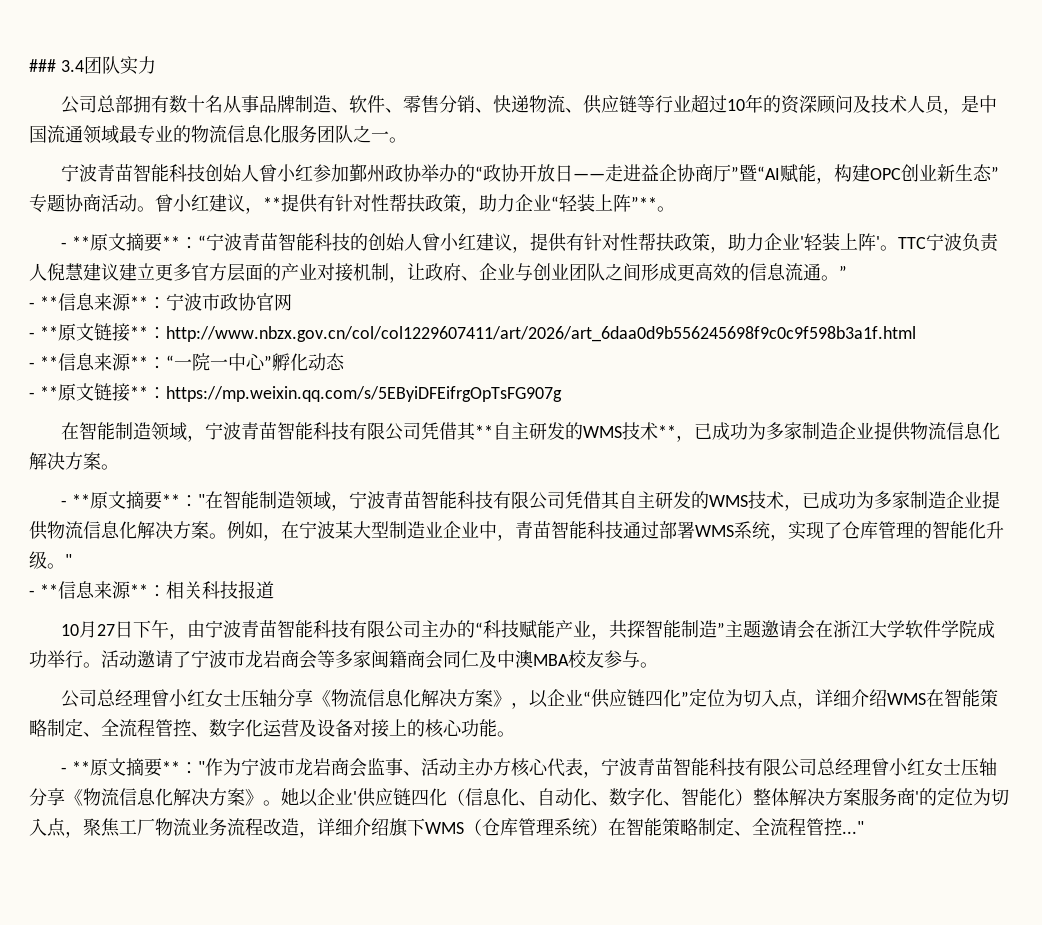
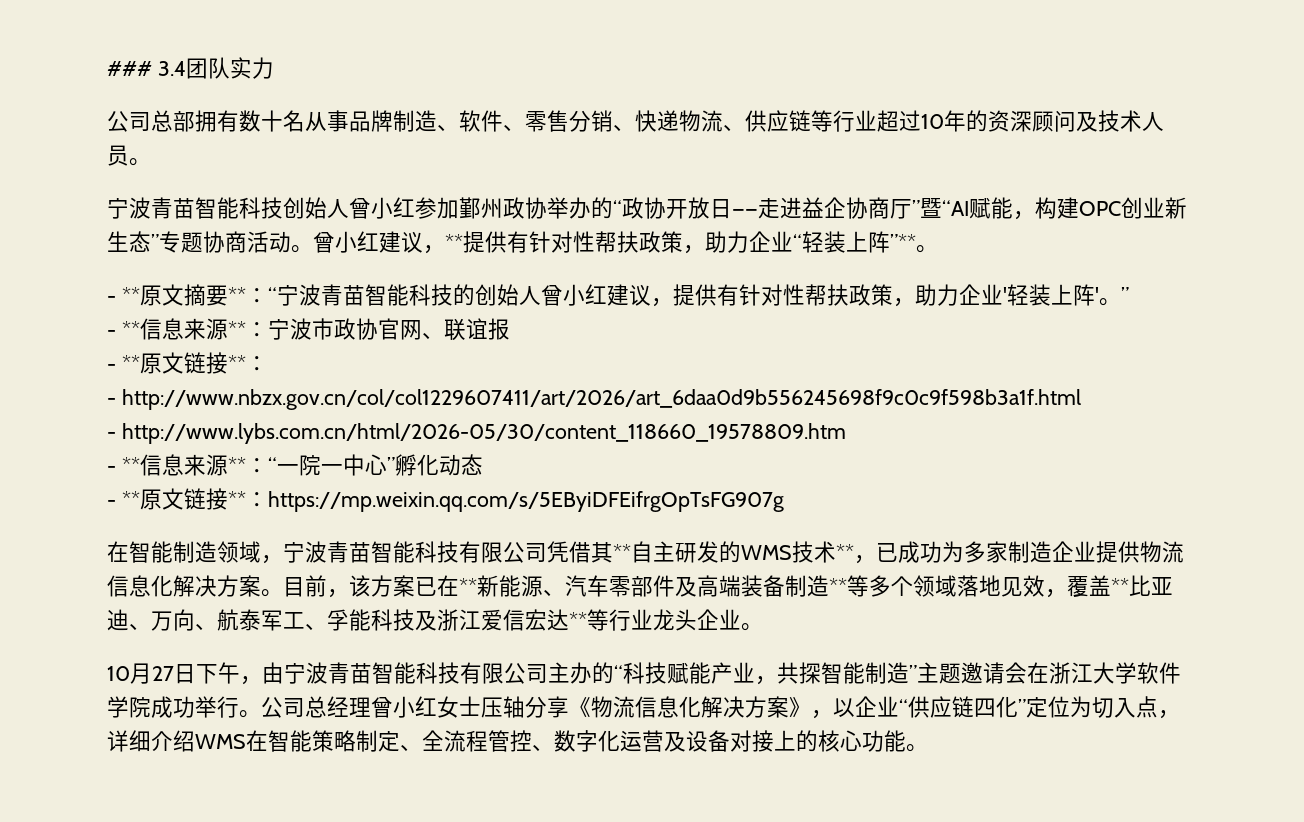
- 公司总部拥有数十名从事品牌制造、软件、零售分销、快递物流、供应链等行业超过10年的资深顾问及技术人员，是中国流通领域最专业的物流信息化服务团队之一。
+ 公司总部拥有数十名从事品牌制造、软件、零售分销、快递物流、供应链等行业超过10年的资深顾问及技术人员。
- - **原文摘要**：“宁波青苗智能科技的创始人曾小红建议，提供有针对性帮扶政策，助力企业'轻装上阵'。TTC宁波负责人倪慧建议建立更多官方层面的产业对接机制，让政府、企业与创业团队之间形成更高效的信息流通。”
+ - **原文摘要**：“宁波青苗智能科技的创始人曾小红建议，提供有针对性帮扶政策，助力企业'轻装上阵'。”
- - **信息来源**：宁波市政协官网
- - **原文链接**：http://www.nbzx.gov.cn/col/col1229607411/art/2026/art_6daa0d9b556245698f9c0c9f598b3a1f.html
+ - **信息来源**：宁波市政协官网、联谊报
+ - **原文链接**：
+ - http://www.nbzx.gov.cn/col/col1229607411/art/2026/art_6daa0d9b556245698f9c0c9f598b3a1f.html
+ - http://www.lybs.com.cn/html/2026-05/30/content_118660_19578809.htm
- 在智能制造领域，宁波青苗智能科技有限公司凭借其**自主研发的WMS技术**，已成功为多家制造企业提供物流信息化解决方案。
- - **原文摘要**："在智能制造领域，宁波青苗智能科技有限公司凭借其自主研发的WMS技术，已成功为多家制造企业提供物流信息化解决方案。例如，在宁波某大型制造业企业中，青苗智能科技通过部署WMS系统，实现了仓库管理的智能化升级。"
- - **信息来源**：相关科技报道
+ 在智能制造领域，宁波青苗智能科技有限公司凭借其**自主研发的WMS技术**，已成功为多家制造企业提供物流信息化解决方案。目前，该方案已在**新能源、汽车零部件及高端装备制造**等多个领域落地见效，覆盖**比亚迪、万向、航泰军工、孚能科技及浙江爱信宏达**等行业龙头企业。
- 10月27日下午，由宁波青苗智能科技有限公司主办的“科技赋能产业，共探智能制造”主题邀请会在浙江大学软件学院成功举行。活动邀请了宁波市龙岩商会等多家闽籍商会同仁及中澳MBA校友参与。
- 公司总经理曾小红女士压轴分享《物流信息化解决方案》，以企业“供应链四化”定位为切入点，详细介绍WMS在智能策略制定、全流程管控、数字化运营及设备对接上的核心功能。
+ 10月27日下午，由宁波青苗智能科技有限公司主办的“科技赋能产业，共探智能制造”主题邀请会在浙江大学软件学院成功举行。公司总经理曾小红女士压轴分享《物流信息化解决方案》，以企业“供应链四化”定位为切入点，详细介绍WMS在智能策略制定、全流程管控、数字化运营及设备对接上的核心功能。
- - **原文摘要**："作为宁波市龙岩商会监事、活动主办方核心代表，宁波青苗智能科技有限公司总经理曾小红女士压轴分享《物流信息化解决方案》。她以企业'供应链四化（信息化、自动化、数字化、智能化）整体解决方案服务商'的定位为切入点，聚焦工厂物流业务流程改造，详细介绍旗下WMS（仓库管理系统）在智能策略制定、全流程管控..."

